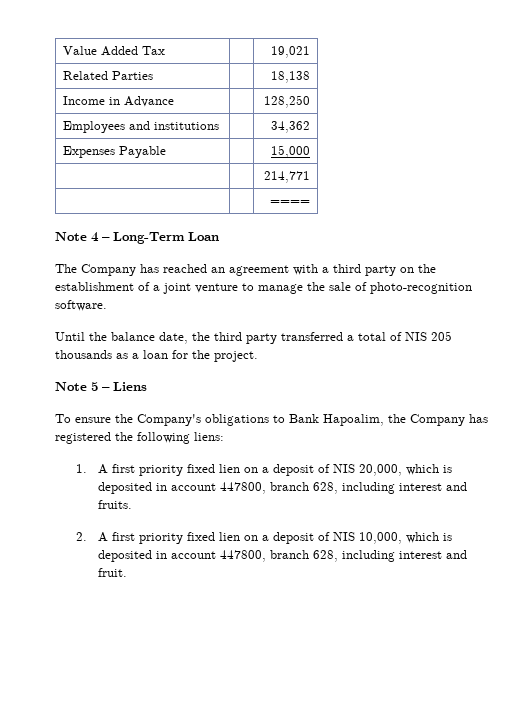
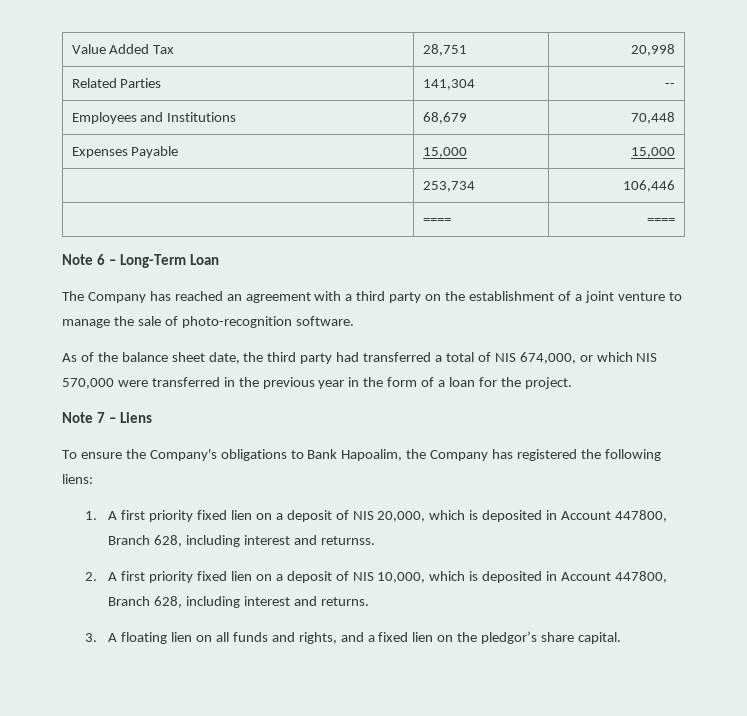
- Value Added Tax | | 19,021
+ Value Added Tax | 28,751 | 20,998
- Related Parties | | 18,138
- Income in Advance | | 128,250
+ Related Parties | 141,304 | --
- Employees and institutions | | 34,362
+ Employees and Institutions | 68,679 | 70,448
- Expenses Payable | | 15,000
+ Expenses Payable | 15,000 | 15,000
- | | 214,771
- | | ====
+ | 253,734 | 106,446
+ | ==== | ====
- Note 4 – Long-Term Loan
+ Note 6 – Long-Term Loan
- Until the balance date, the third party transferred a total of NIS 205 thousands as a loan for the project.
+ As of the balance sheet date, the third party had transferred a total of NIS 674,000, or which NIS 570,000 were transferred in the previous year in the form of a loan for the project.
- Note 5 – Liens
+ Note 7 – Liens
- 1. A first priority fixed lien on a deposit of NIS 20,000, which is deposited in account 447800, branch 628, including interest and fruits.
+ 1. A first priority fixed lien on a deposit of NIS 20,000, which is deposited in Account 447800, Branch 628, including interest and returnss.
- 2. A first priority fixed lien on a deposit of NIS 10,000, which is deposited in account 447800, branch 628, including interest and fruit.
+ 2. A first priority fixed lien on a deposit of NIS 10,000, which is deposited in Account 447800, Branch 628, including interest and returns.
+ 3. A floating lien on all funds and rights, and a fixed lien on the pledgor’s share capital.

